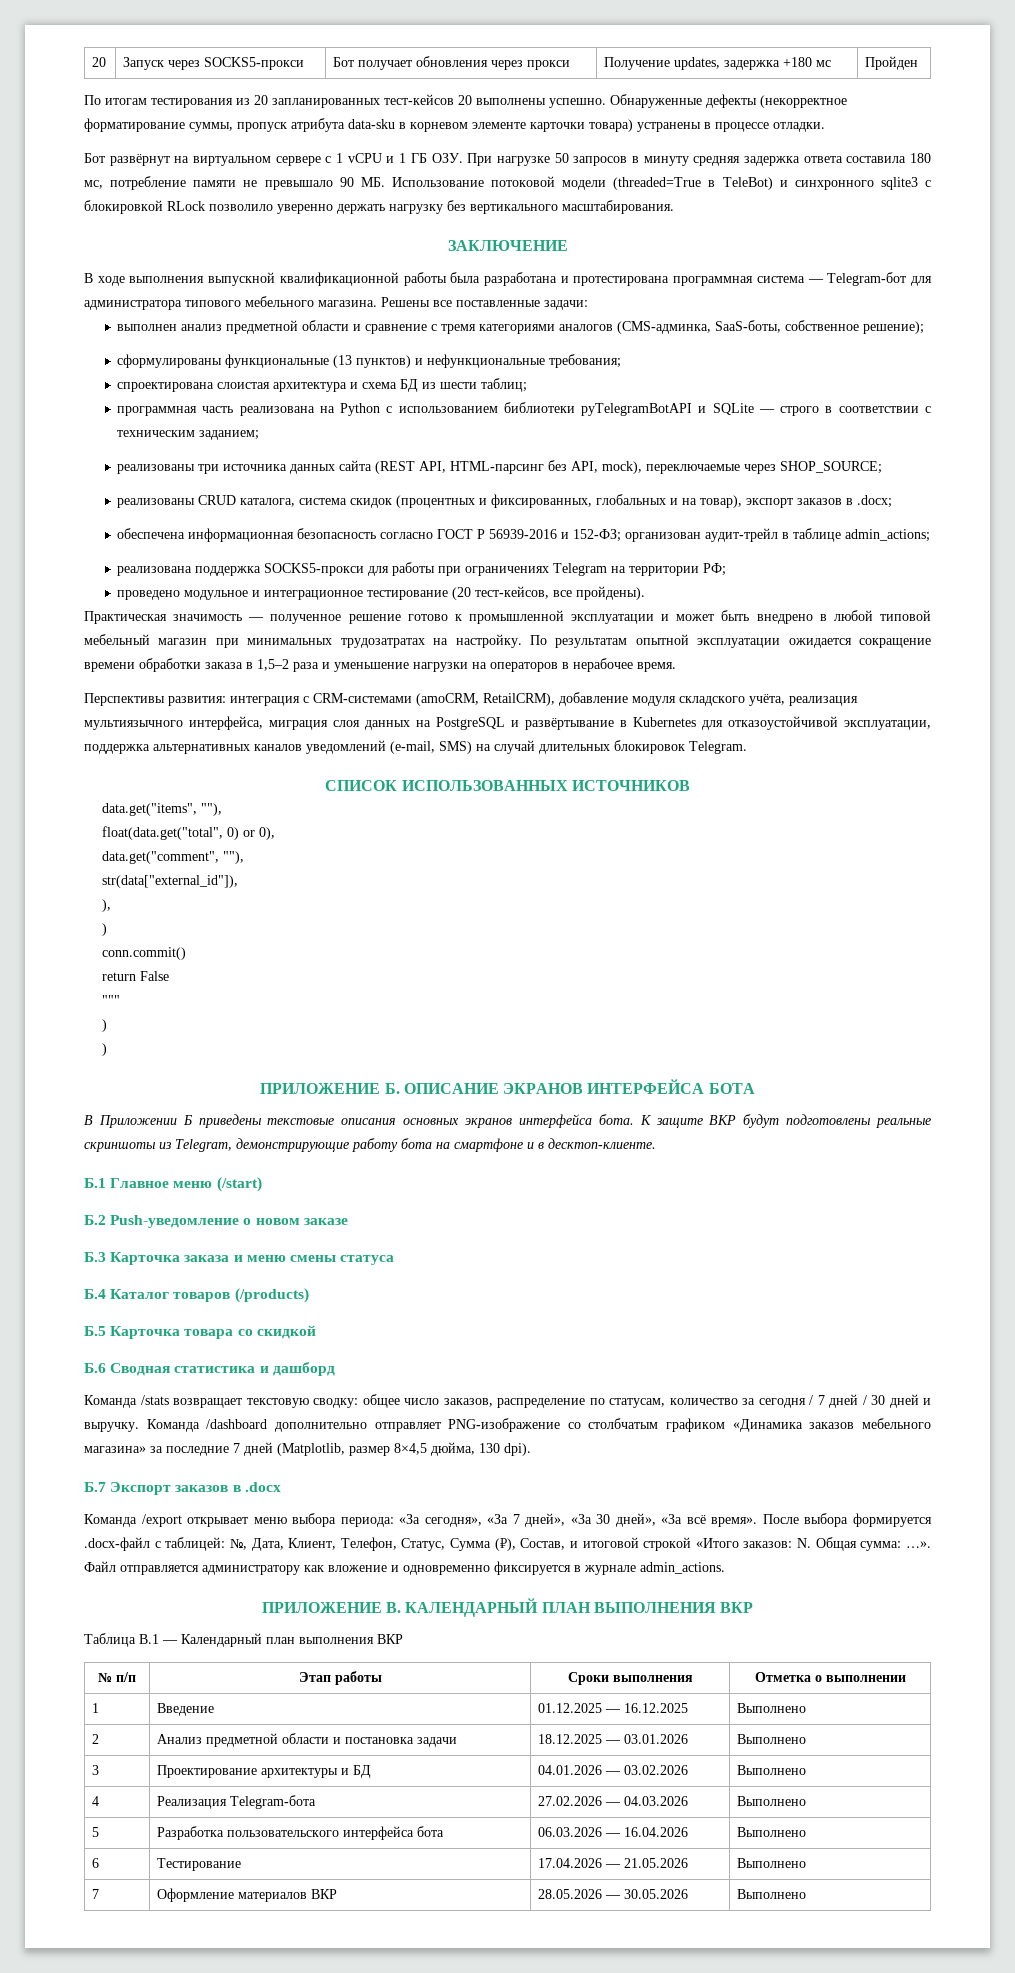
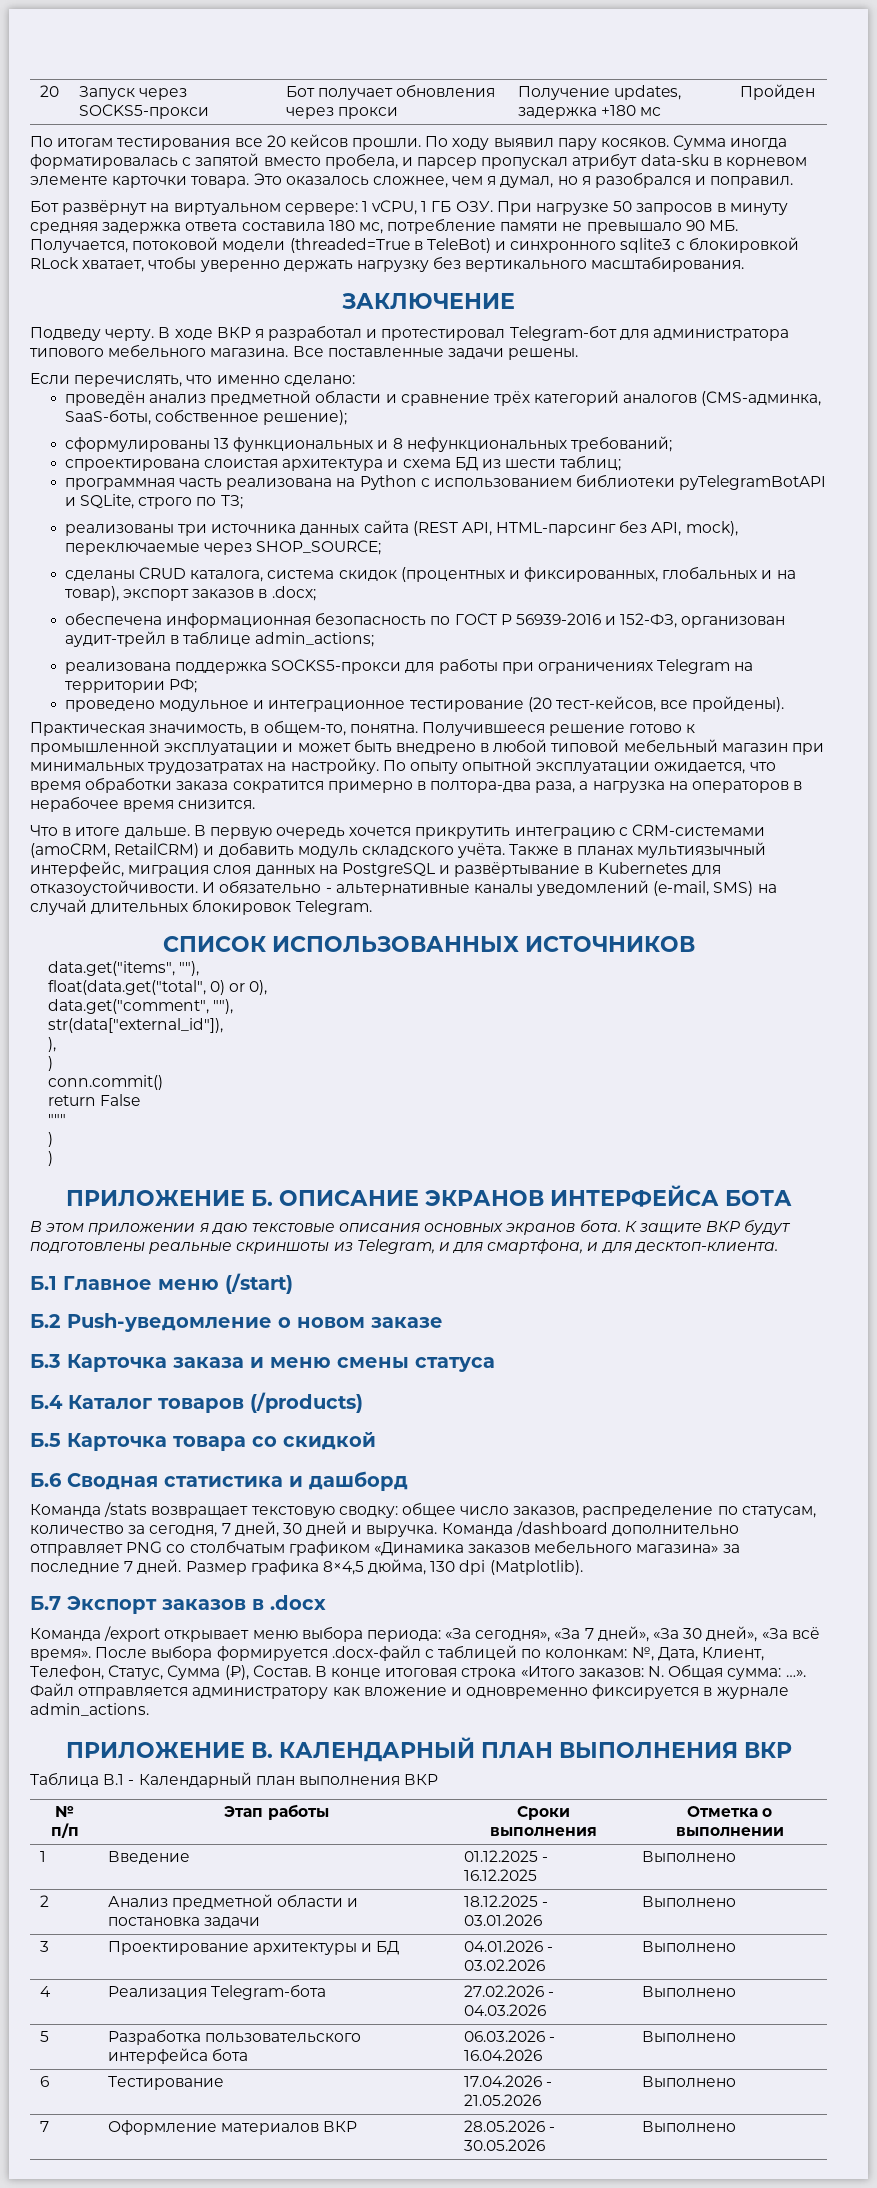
- По итогам тестирования из 20 запланированных тест-кейсов 20 выполнены успешно. Обнаруженные дефекты (некорректное форматирование суммы, пропуск атрибута data-sku в корневом элементе карточки товара) устранены в процессе отладки.
+ По итогам тестирования все 20 кейсов прошли. По ходу выявил пару косяков. Сумма иногда форматировалась с запятой вместо пробела, и парсер пропускал атрибут data-sku в корневом элементе карточки товара. Это оказалось сложнее, чем я думал, но я разобрался и поправил.
- Бот развёрнут на виртуальном сервере с 1 vCPU и 1 ГБ ОЗУ. При нагрузке 50 запросов в минуту средняя задержка ответа составила 180 мс, потребление памяти не превышало 90 МБ. Использование потоковой модели (threaded=True в TeleBot) и синхронного sqlite3 с блокировкой RLock позволило уверенно держать нагрузку без вертикального масштабирования.
+ Бот развёрнут на виртуальном сервере: 1 vCPU, 1 ГБ ОЗУ. При нагрузке 50 запросов в минуту средняя задержка ответа составила 180 мс, потребление памяти не превышало 90 МБ. Получается, потоковой модели (threaded=True в TeleBot) и синхронного sqlite3 с блокировкой RLock хватает, чтобы уверенно держать нагрузку без вертикального масштабирования.
- В ходе выполнения выпускной квалификационной работы была разработана и протестирована программная система — Telegram-бот для администратора типового мебельного магазина.
+ Подведу черту. В ходе ВКР я разработал и протестировал Telegram-бот для администратора типового мебельного магазина.
- Решены все поставленные задачи:
- выполнен анализ предметной области и сравнение с тремя категориями аналогов (CMS-админка, SaaS-боты, собственное решение);
+ Все поставленные задачи решены.
+ Если перечислять, что именно сделано:
+ проведён анализ предметной области и сравнение трёх категорий аналогов (CMS-админка, SaaS-боты, собственное решение);
- сформулированы функциональные (13 пунктов) и нефункциональные требования;
+ сформулированы 13 функциональных и 8 нефункциональных требований;
- программная часть реализована на Python с использованием библиотеки pyTelegramBotAPI и SQLite — строго в соответствии с техническим заданием;
+ программная часть реализована на Python с использованием библиотеки pyTelegramBotAPI и SQLite, строго по ТЗ;
- реализованы CRUD каталога, система скидок (процентных и фиксированных, глобальных и на товар), экспорт заказов в .docx;
+ сделаны CRUD каталога, система скидок (процентных и фиксированных, глобальных и на товар), экспорт заказов в .docx;
- обеспечена информационная безопасность согласно ГОСТ Р 56939-2016 и 152-ФЗ; организован аудит-трейл в таблице admin_actions;
+ обеспечена информационная безопасность по ГОСТ Р 56939-2016 и 152-ФЗ, организован аудит-трейл в таблице admin_actions;
- Практическая значимость — полученное решение готово к промышленной эксплуатации и может быть внедрено в любой типовой мебельный магазин при минимальных трудозатратах на настройку.
+ Практическая значимость, в общем-то, понятна. Получившееся решение готово к промышленной эксплуатации и может быть внедрено в любой типовой мебельный магазин при минимальных трудозатратах на настройку.
- По результатам опытной эксплуатации ожидается сокращение времени обработки заказа в 1,5–2 раза и уменьшение нагрузки на операторов в нерабочее время.
- Перспективы развития: интеграция с CRM-системами (amoCRM, RetailCRM), добавление модуля складского учёта, реализация мультиязычного интерфейса, миграция слоя данных на PostgreSQL и развёртывание в Kubernetes для отказоустойчивой эксплуатации, поддержка альтернативных каналов уведомлений (e-mail, SMS) на случай длительных блокировок Telegram.
+ По опыту опытной эксплуатации ожидается, что время обработки заказа сократится примерно в полтора-два раза, а нагрузка на операторов в нерабочее время снизится.
+ Что в итоге дальше. В первую очередь хочется прикрутить интеграцию с CRM-системами (amoCRM, RetailCRM) и добавить модуль складского учёта. Также в планах мультиязычный интерфейс, миграция слоя данных на PostgreSQL и развёртывание в Kubernetes для отказоустойчивости. И обязательно - альтернативные каналы уведомлений (e-mail, SMS) на случай длительных блокировок Telegram.
- В Приложении Б приведены текстовые описания основных экранов интерфейса бота.
+ В этом приложении я даю текстовые описания основных экранов бота.
- К защите ВКР будут подготовлены реальные скриншоты из Telegram, демонстрирующие работу бота на смартфоне и в десктоп-клиенте.
+ К защите ВКР будут подготовлены реальные скриншоты из Telegram, и для смартфона, и для десктоп-клиента.
- Команда /stats возвращает текстовую сводку: общее число заказов, распределение по статусам, количество за сегодня / 7 дней / 30 дней и выручку.
+ Команда /stats возвращает текстовую сводку: общее число заказов, распределение по статусам, количество за сегодня, 7 дней, 30 дней и выручка.
- Команда /dashboard дополнительно отправляет PNG-изображение со столбчатым графиком «Динамика заказов мебельного магазина» за последние 7 дней (Matplotlib, размер 8×4,5 дюйма, 130 dpi).
+ Команда /dashboard дополнительно отправляет PNG со столбчатым графиком «Динамика заказов мебельного магазина» за последние 7 дней. Размер графика 8×4,5 дюйма, 130 dpi (Matplotlib).
- После выбора формируется .docx-файл с таблицей: №, Дата, Клиент, Телефон, Статус, Сумма (₽), Состав, и итоговой строкой «Итого заказов: N. Общая сумма: …».
+ После выбора формируется .docx-файл с таблицей по колонкам: №, Дата, Клиент, Телефон, Статус, Сумма (₽), Состав. В конце итоговая строка «Итого заказов: N. Общая сумма: …».
- Таблица В.1 — Календарный план выполнения ВКР
+ Таблица В.1 - Календарный план выполнения ВКР
- 1 | Введение | 01.12.2025 — 16.12.2025 | Выполнено
+ 1 | Введение | 01.12.2025 - 16.12.2025 | Выполнено
- 2 | Анализ предметной области и постановка задачи | 18.12.2025 — 03.01.2026 | Выполнено
+ 2 | Анализ предметной области и постановка задачи | 18.12.2025 - 03.01.2026 | Выполнено
- 3 | Проектирование архитектуры и БД | 04.01.2026 — 03.02.2026 | Выполнено
+ 3 | Проектирование архитектуры и БД | 04.01.2026 - 03.02.2026 | Выполнено
- 4 | Реализация Telegram-бота | 27.02.2026 — 04.03.2026 | Выполнено
+ 4 | Реализация Telegram-бота | 27.02.2026 - 04.03.2026 | Выполнено
- 5 | Разработка пользовательского интерфейса бота | 06.03.2026 — 16.04.2026 | Выполнено
+ 5 | Разработка пользовательского интерфейса бота | 06.03.2026 - 16.04.2026 | Выполнено
- 6 | Тестирование | 17.04.2026 — 21.05.2026 | Выполнено
+ 6 | Тестирование | 17.04.2026 - 21.05.2026 | Выполнено
- 7 | Оформление материалов ВКР | 28.05.2026 — 30.05.2026 | Выполнено
+ 7 | Оформление материалов ВКР | 28.05.2026 - 30.05.2026 | Выполнено

